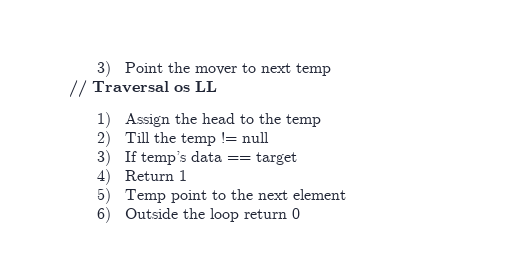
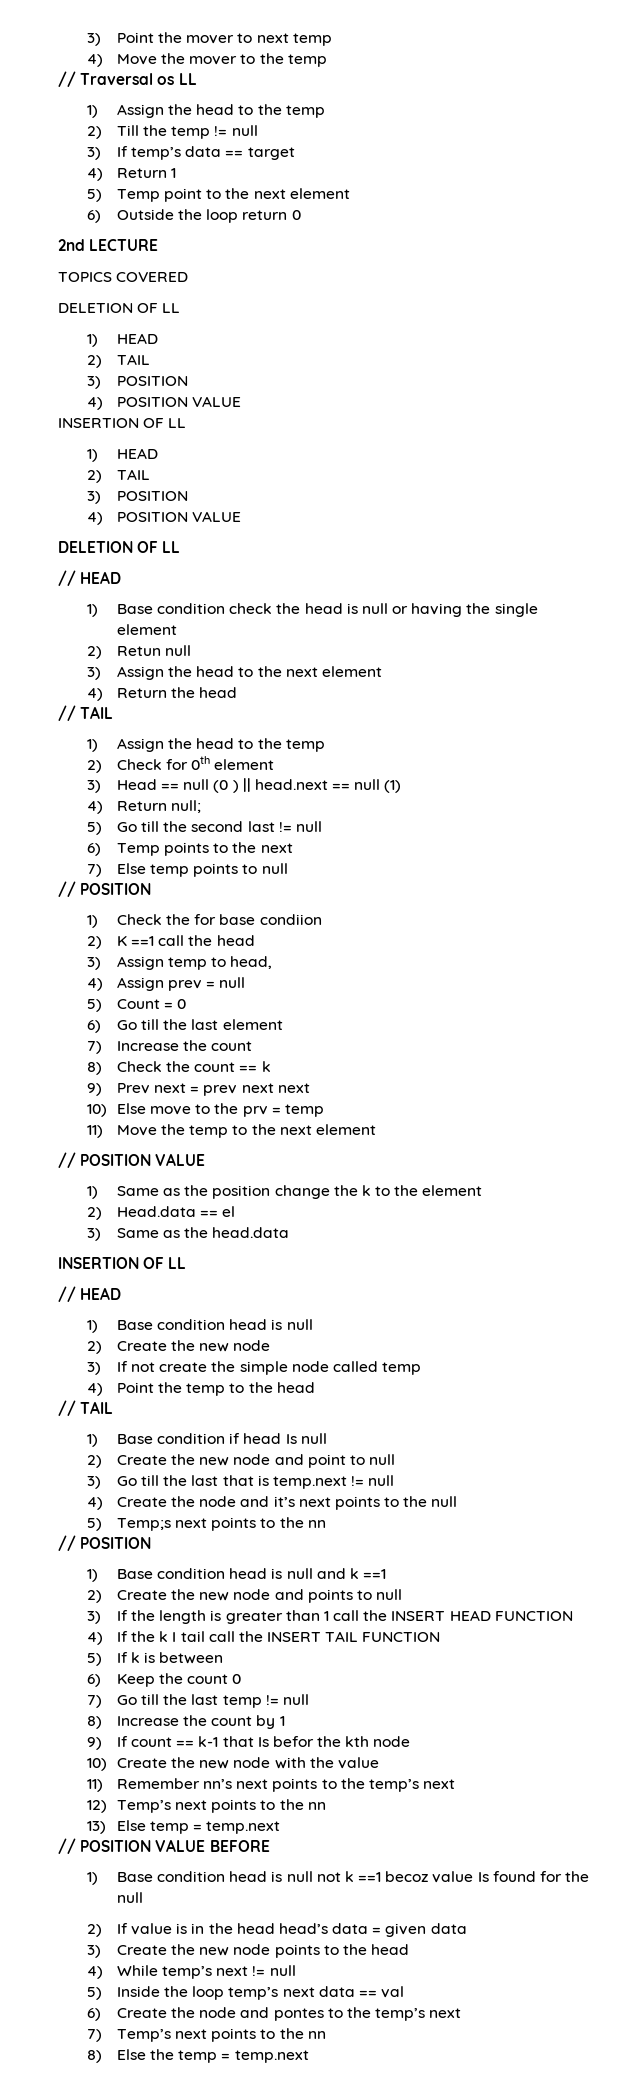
+ 4) Move the mover to the temp
+ 2nd LECTURE
+ TOPICS COVERED
+ DELETION OF LL
+ 1) HEAD
+ 2) TAIL
+ 3) POSITION
+ 4) POSITION VALUE
+ INSERTION OF LL
+ 1) HEAD
+ 2) TAIL
+ 3) POSITION
+ 4) POSITION VALUE
+ DELETION OF LL
+ // HEAD
+ 1) Base condition check the head is null or having the single element
+ 2) Retun null
+ 3) Assign the head to the next element
+ 4) Return the head
+ // TAIL
+ 1) Assign the head to the temp
+ 2) Check for 0th element
+ 3) Head == null (0 ) || head.next == null (1)
+ 4) Return null;
+ 5) Go till the second last != null
+ 6) Temp points to the next
+ 7) Else temp points to null
+ // POSITION
+ 1) Check the for base condiion
+ 2) K ==1 call the head
+ 3) Assign temp to head,
+ 4) Assign prev = null
+ 5) Count = 0
+ 6) Go till the last element
+ 7) Increase the count
+ 8) Check the count == k
+ 9) Prev next = prev next next
+ 10) Else move to the prv = temp
+ 11) Move the temp to the next element
+ // POSITION VALUE
+ 1) Same as the position change the k to the element
+ 2) Head.data == el
+ 3) Same as the head.data
+ INSERTION OF LL
+ // HEAD
+ 1) Base condition head is null
+ 2) Create the new node
+ 3) If not create the simple node called temp
+ 4) Point the temp to the head
+ // TAIL
+ 1) Base condition if head Is null
+ 2) Create the new node and point to null
+ 3) Go till the last that is temp.next != null
+ 4) Create the node and it’s next points to the null
+ 5) Temp;s next points to the nn
+ // POSITION
+ 1) Base condition head is null and k ==1
+ 2) Create the new node and points to null
+ 3) If the length is greater than 1 call the INSERT HEAD FUNCTION
+ 4) If the k I tail call the INSERT TAIL FUNCTION
+ 5) If k is between
+ 6) Keep the count 0
+ 7) Go till the last temp != null
+ 8) Increase the count by 1
+ 9) If count == k-1 that Is befor the kth node
+ 10) Create the new node with the value
+ 11) Remember nn’s next points to the temp’s next
+ 12) Temp’s next points to the nn
+ 13) Else temp = temp.next
+ // POSITION VALUE BEFORE
+ 1) Base condition head is null not k ==1 becoz value Is found for the null
+ 2) If value is in the head head’s data = given data
+ 3) Create the new node points to the head
+ 4) While temp’s next != null
+ 5) Inside the loop temp’s next data == val
+ 6) Create the node and pontes to the temp’s next
+ 7) Temp’s next points to the nn
+ 8) Else the temp = temp.next

